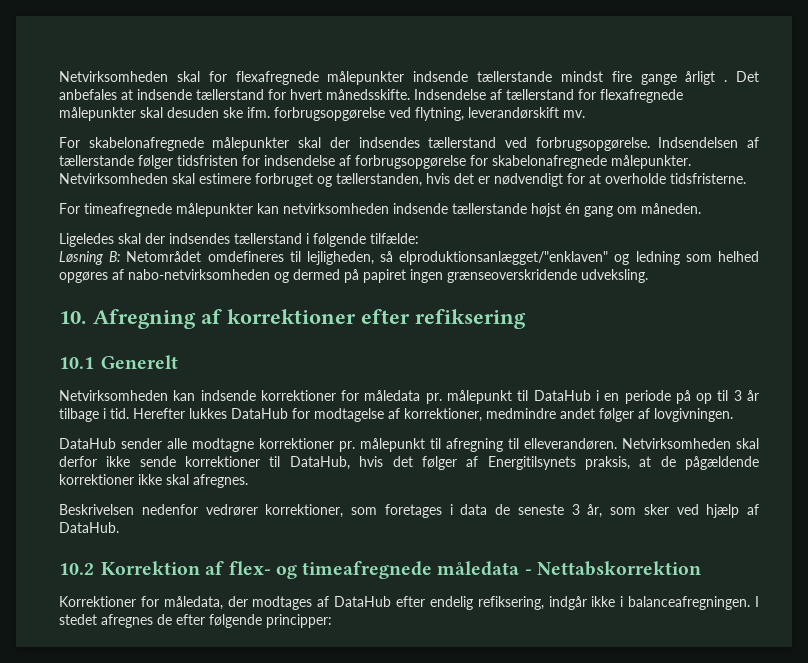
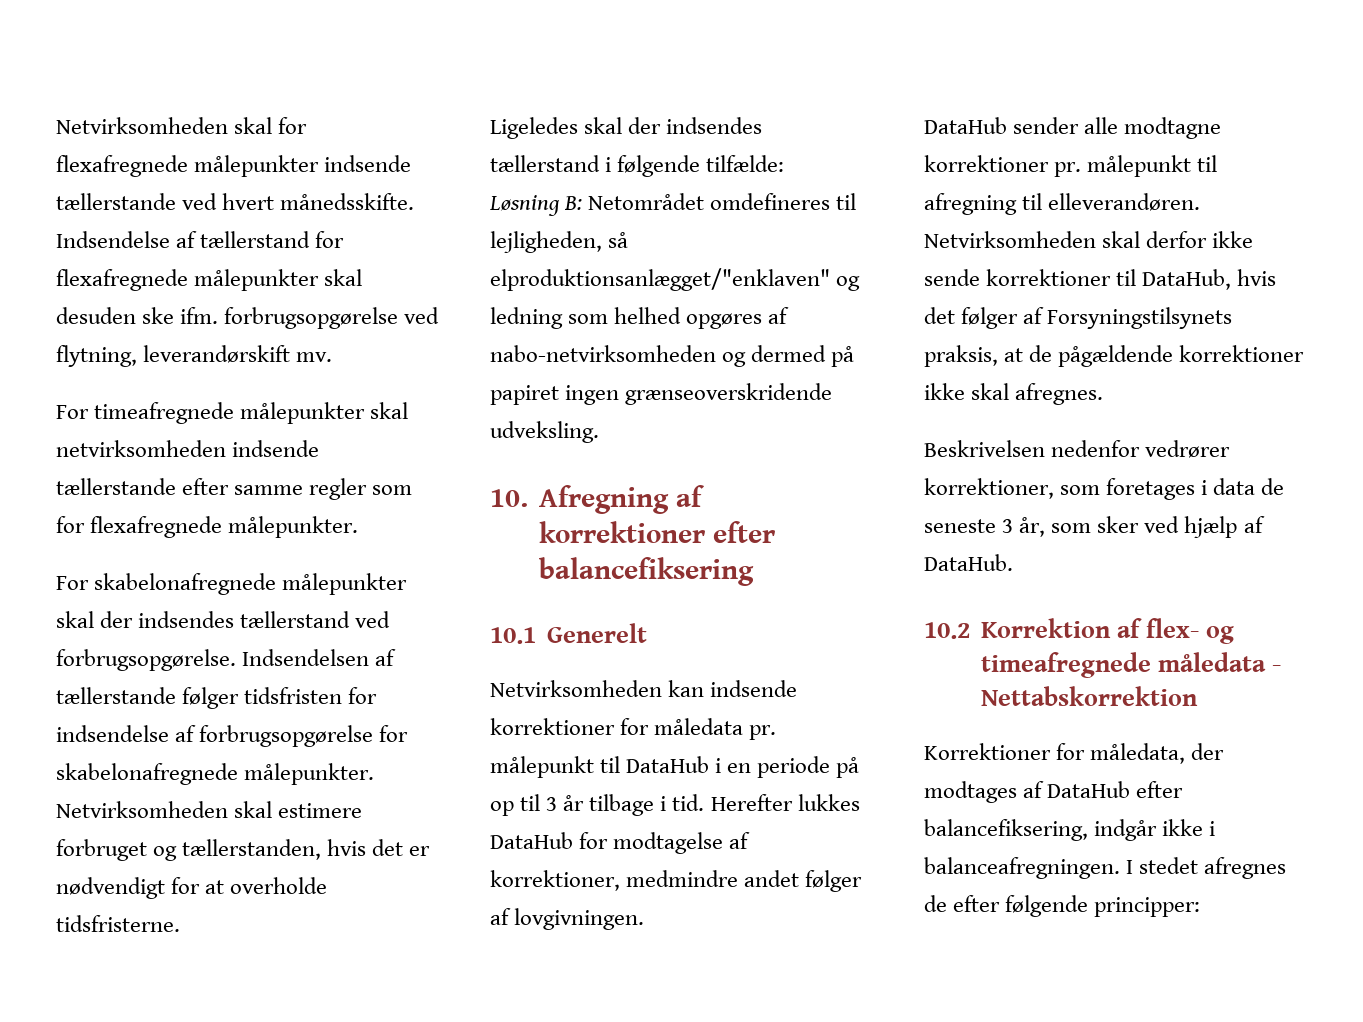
- Netvirksomheden skal for flexafregnede målepunkter indsende tællerstande mindst fire gange årligt . Det anbefales at indsende tællerstand for hvert månedsskifte.
+ Netvirksomheden skal for flexafregnede målepunkter indsende tællerstande ved hvert månedsskifte.
+ For timeafregnede målepunkter skal netvirksomheden indsende tællerstande efter samme regler som for flexafregnede målepunkter.
- For timeafregnede målepunkter kan netvirksomheden indsende tællerstande højst én gang om måneden.
- 10. Afregning af korrektioner efter refiksering
+ 10. Afregning af korrektioner efter balancefiksering
- Netvirksomheden skal derfor ikke sende korrektioner til DataHub, hvis det følger af Energitilsynets praksis, at de pågældende korrektioner ikke skal afregnes.
+ Netvirksomheden skal derfor ikke sende korrektioner til DataHub, hvis det følger af Forsyningstilsynets praksis, at de pågældende korrektioner ikke skal afregnes.
- Korrektioner for måledata, der modtages af DataHub efter endelig refiksering, indgår ikke i balanceafregningen.
+ Korrektioner for måledata, der modtages af DataHub efter balancefiksering, indgår ikke i balanceafregningen.

